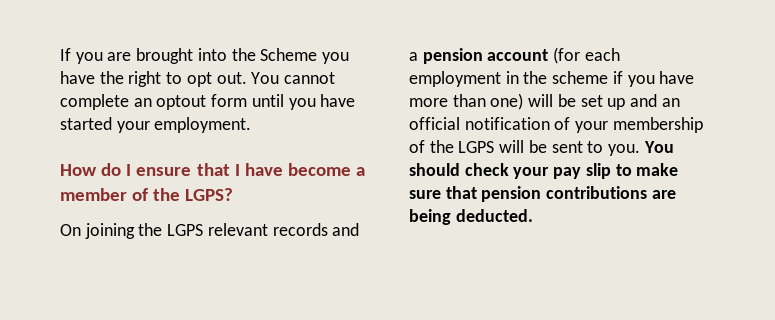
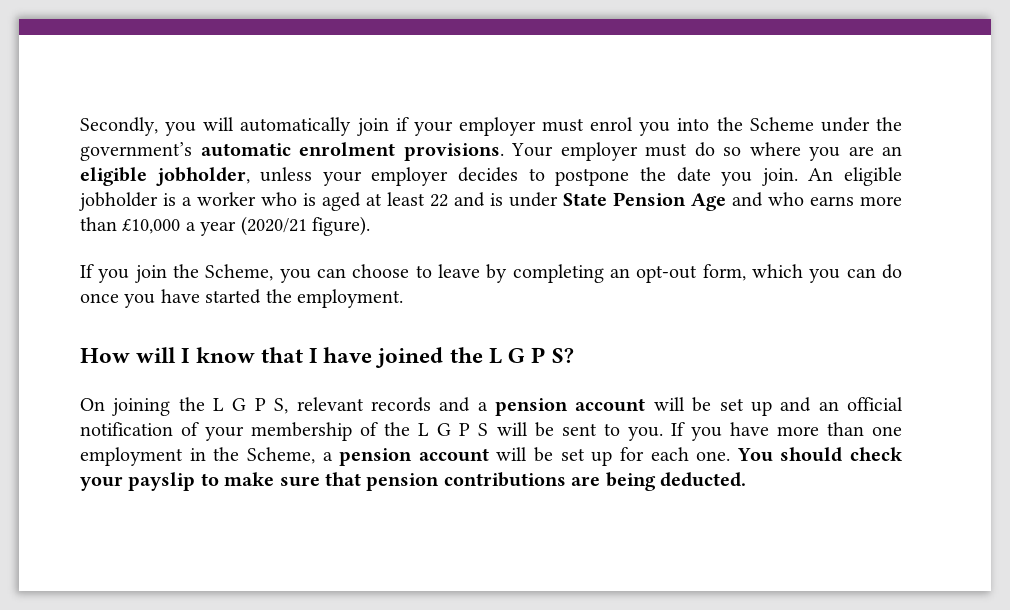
- If you are brought into the Scheme you have the right to opt out. You cannot complete an optout form until you have started your employment.
+ Secondly, you will automatically join if your employer must enrol you into the Scheme under the government’s automatic enrolment provisions. Your employer must do so where you are an eligible jobholder, unless your employer decides to postpone the date you join. An eligible jobholder is a worker who is aged at least 22 and is under State Pension Age and who earns more than £10,000 a year (2020/21 figure).
+ If you join the Scheme, you can choose to leave by completing an opt-out form, which you can do once you have started the employment.
- How do I ensure that I have become a member of the LGPS?
+ How will I know that I have joined the L G P S?
- On joining the LGPS relevant records and a pension account (for each employment in the scheme if you have more than one) will be set up and an official notification of your membership of the LGPS will be sent to you.
+ On joining the L G P S, relevant records and a pension account will be set up and an official notification of your membership of the L G P S will be sent to you.
+ If you have more than one employment in the Scheme, a pension account will be set up for each one.
- You should check your pay slip to make sure that pension contributions are being deducted.
+ You should check your payslip to make sure that pension contributions are being deducted.

